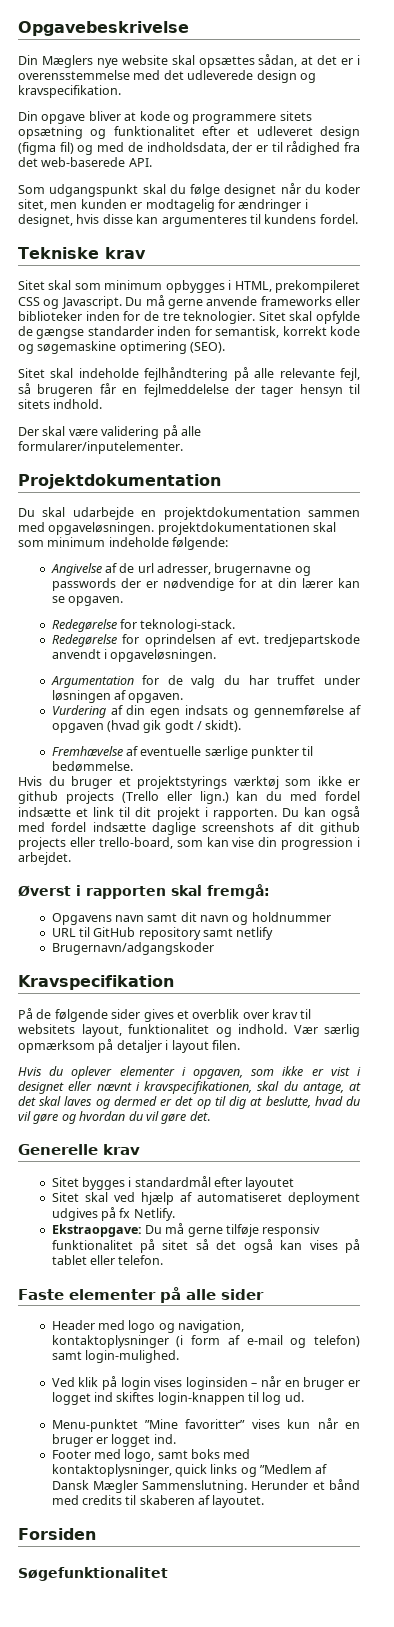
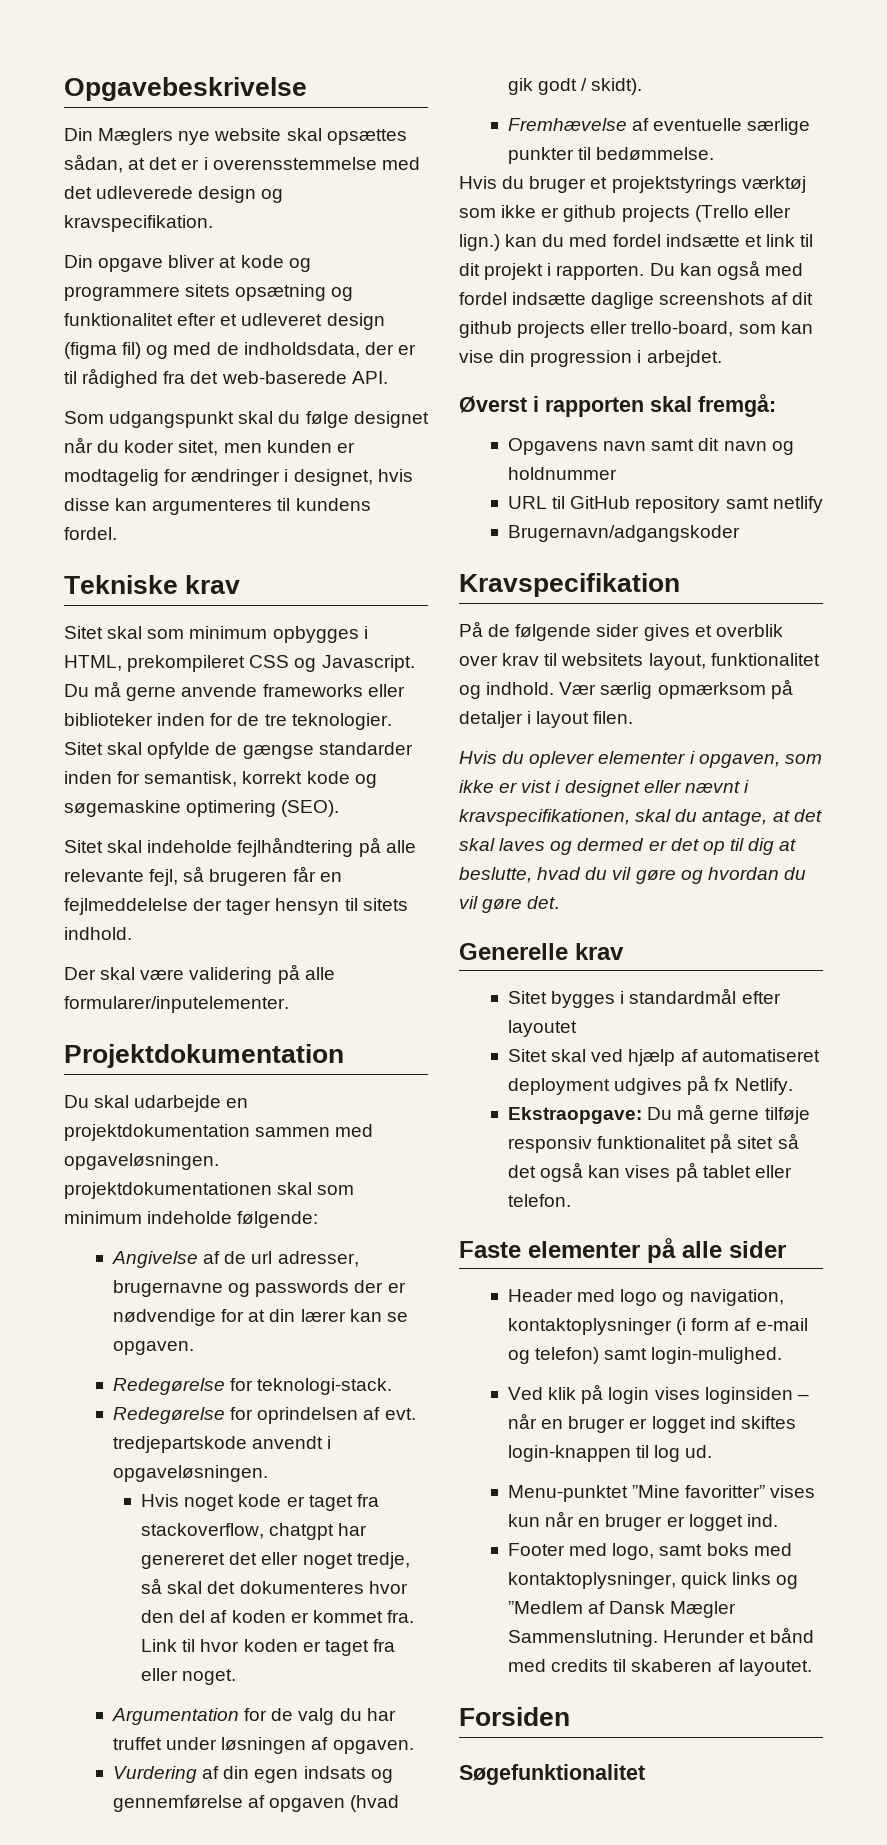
+ Hvis noget kode er taget fra stackoverflow, chatgpt har genereret det eller noget tredje, så skal det dokumenteres hvor den del af koden er kommet fra. Link til hvor koden er taget fra eller noget.

